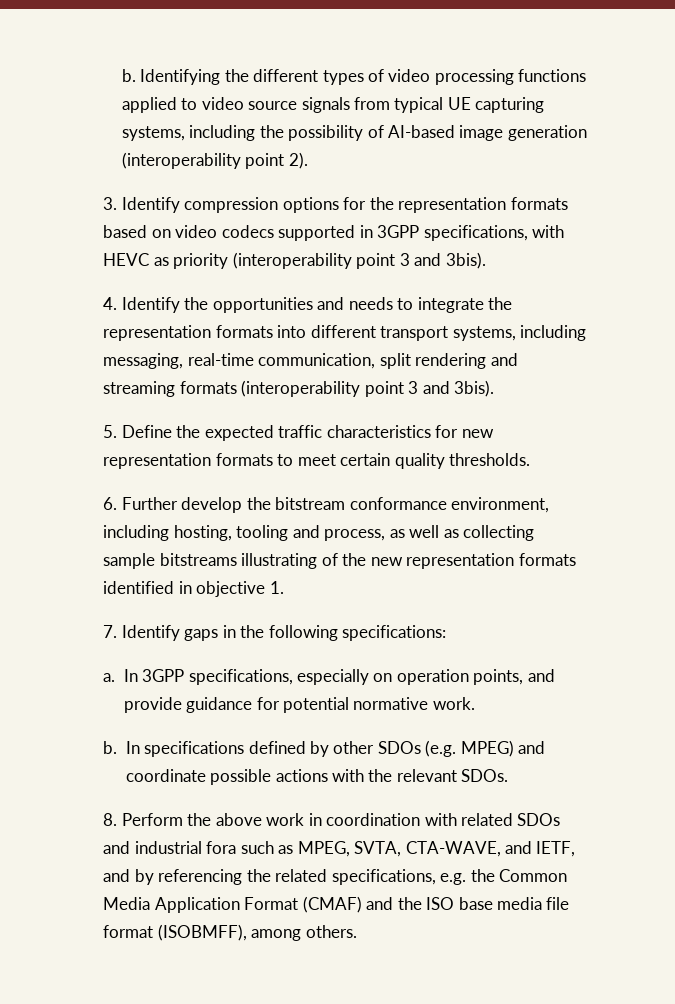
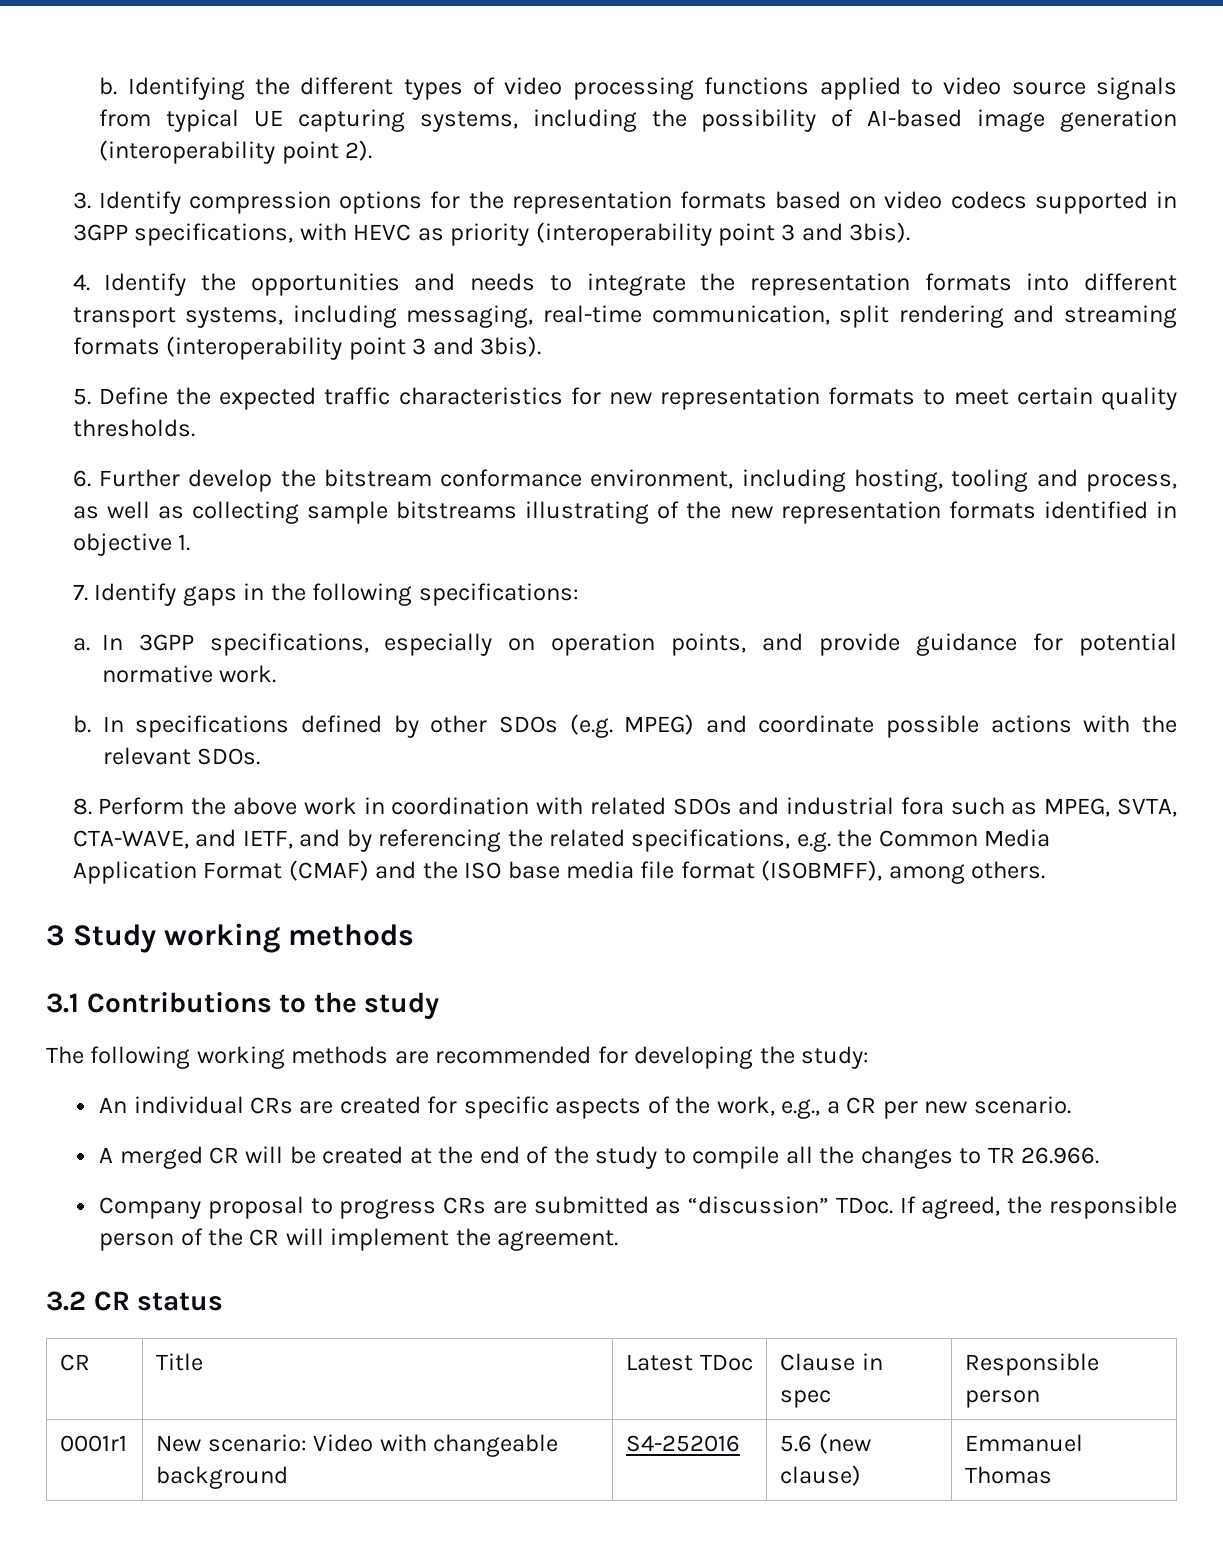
+ 3 Study working methods
+ 3.1 Contributions to the study
+ The following working methods are recommended for developing the study:
+ An individual CRs are created for specific aspects of the work, e.g., a CR per new scenario.
+ A merged CR will be created at the end of the study to compile all the changes to TR 26.966.
+ Company proposal to progress CRs are submitted as “discussion” TDoc. If agreed, the responsible person of the CR will implement the agreement.
+ 3.2 CR status
+ CR | Title | Latest TDoc | Clause in spec | Responsible person
+ 0001r1 | New scenario: Video with changeable background | S4-252016 | 5.6 (new clause) | Emmanuel Thomas

